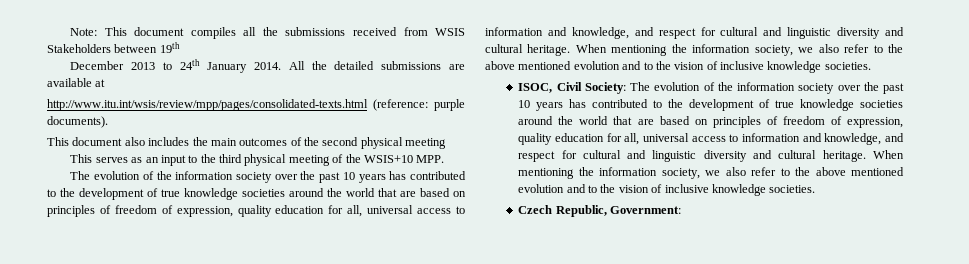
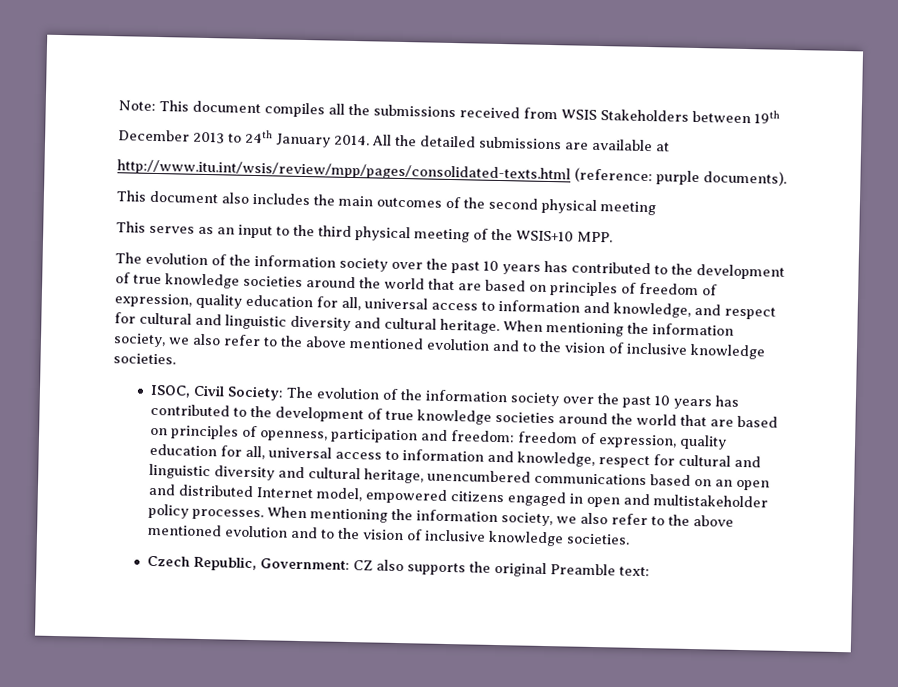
- ISOC, Civil Society: The evolution of the information society over the past 10 years has contributed to the development of true knowledge societies around the world that are based on principles of freedom of expression, quality education for all, universal access to information and knowledge, and respect for cultural and linguistic diversity and cultural heritage.
+ ISOC, Civil Society: The evolution of the information society over the past 10 years has contributed to the development of true knowledge societies around the world that are based on principles of openness, participation and freedom: freedom of expression, quality education for all, universal access to information and knowledge, respect for cultural and linguistic diversity and cultural heritage, unencumbered communications based on an open and distributed Internet model, empowered citizens engaged in open and multistakeholder policy processes.
- Czech Republic, Government:
+ Czech Republic, Government: CZ also supports the original Preamble text:

